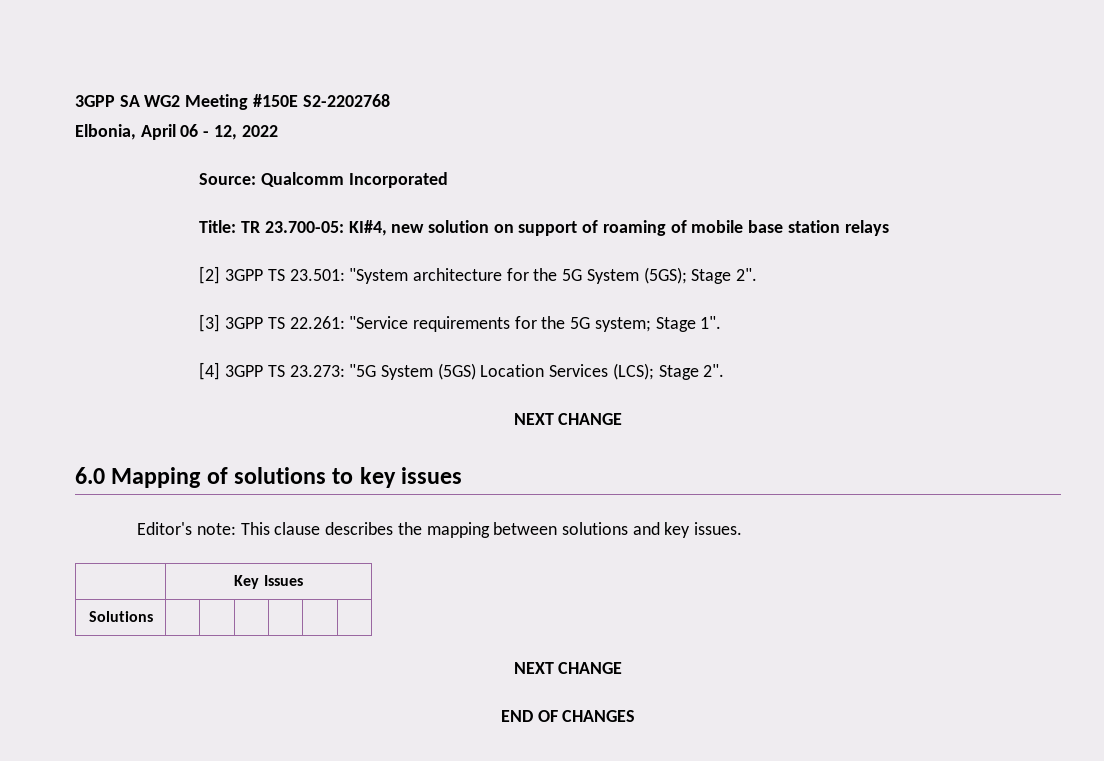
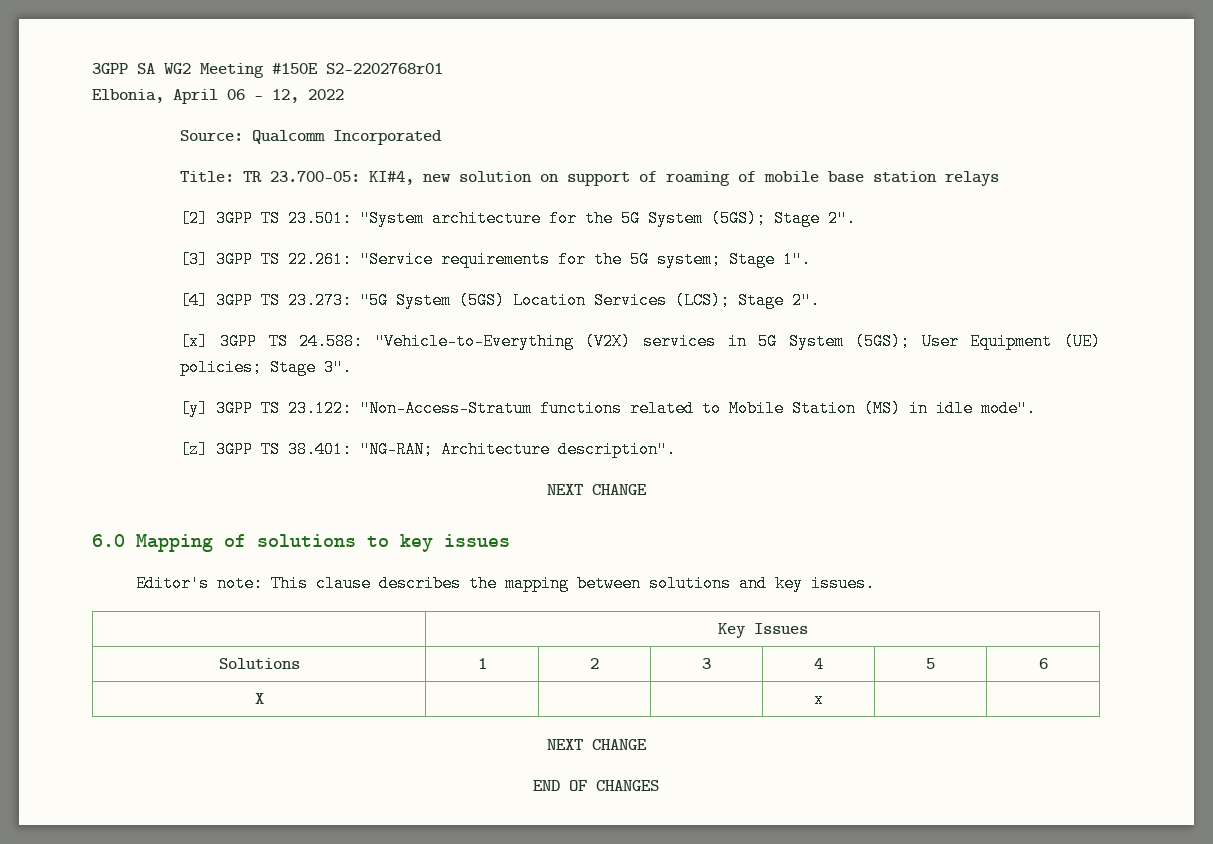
- 3GPP SA WG2 Meeting #150E S2-2202768
+ 3GPP SA WG2 Meeting #150E S2-2202768r01
+ [x] 3GPP TS 24.588: "Vehicle-to-Everything (V2X) services in 5G System (5GS); User Equipment (UE) policies; Stage 3".
+ [y] 3GPP TS 23.122: "Non-Access-Stratum functions related to Mobile Station (MS) in idle mode".
+ [z] 3GPP TS 38.401: "NG-RAN; Architecture description".
- Solutions | | | | | |
+ Solutions | 1 | 2 | 3 | 4 | 5 | 6
+ X | | | | x | |

